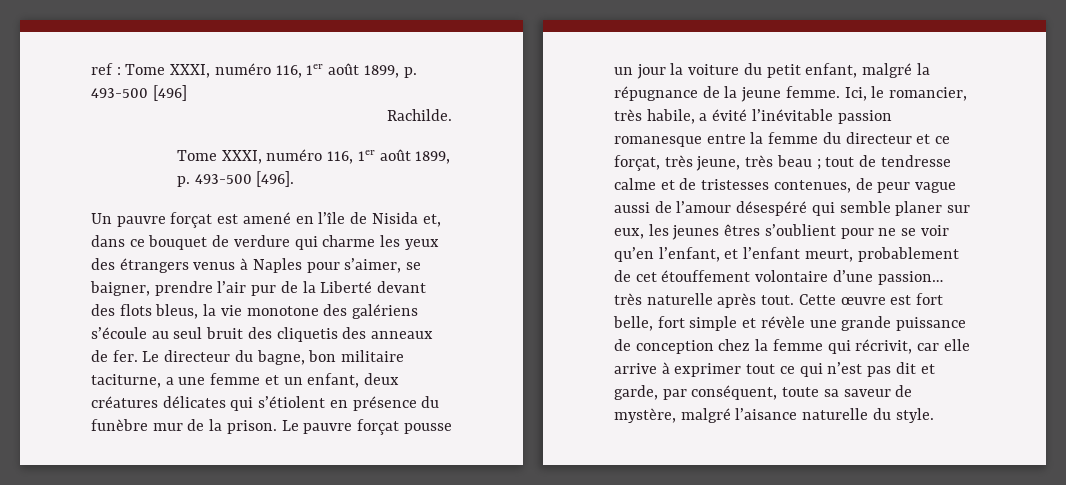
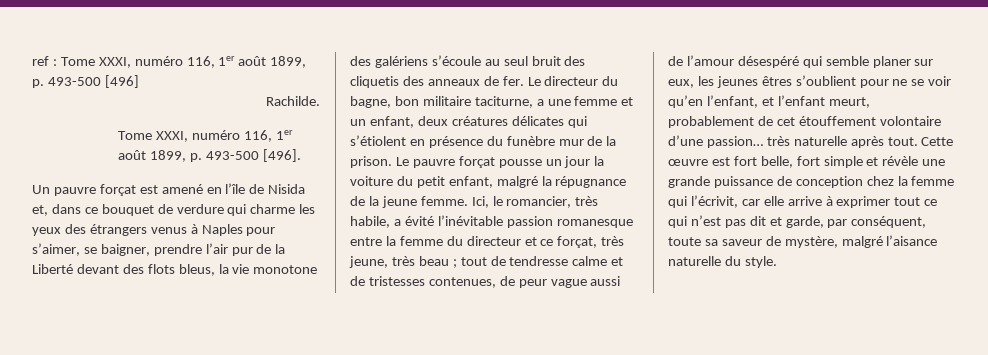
- Cette œuvre est fort belle, fort simple et révèle une grande puissance de conception chez la femme qui récrivit, car elle arrive à exprimer tout ce qui n’est pas dit et garde, par conséquent, toute sa saveur de mystère, malgré l’aisance naturelle du style.
+ Cette œuvre est fort belle, fort simple et révèle une grande puissance de conception chez la femme qui l’écrivit, car elle arrive à exprimer tout ce qui n’est pas dit et garde, par conséquent, toute sa saveur de mystère, malgré l’aisance naturelle du style.

